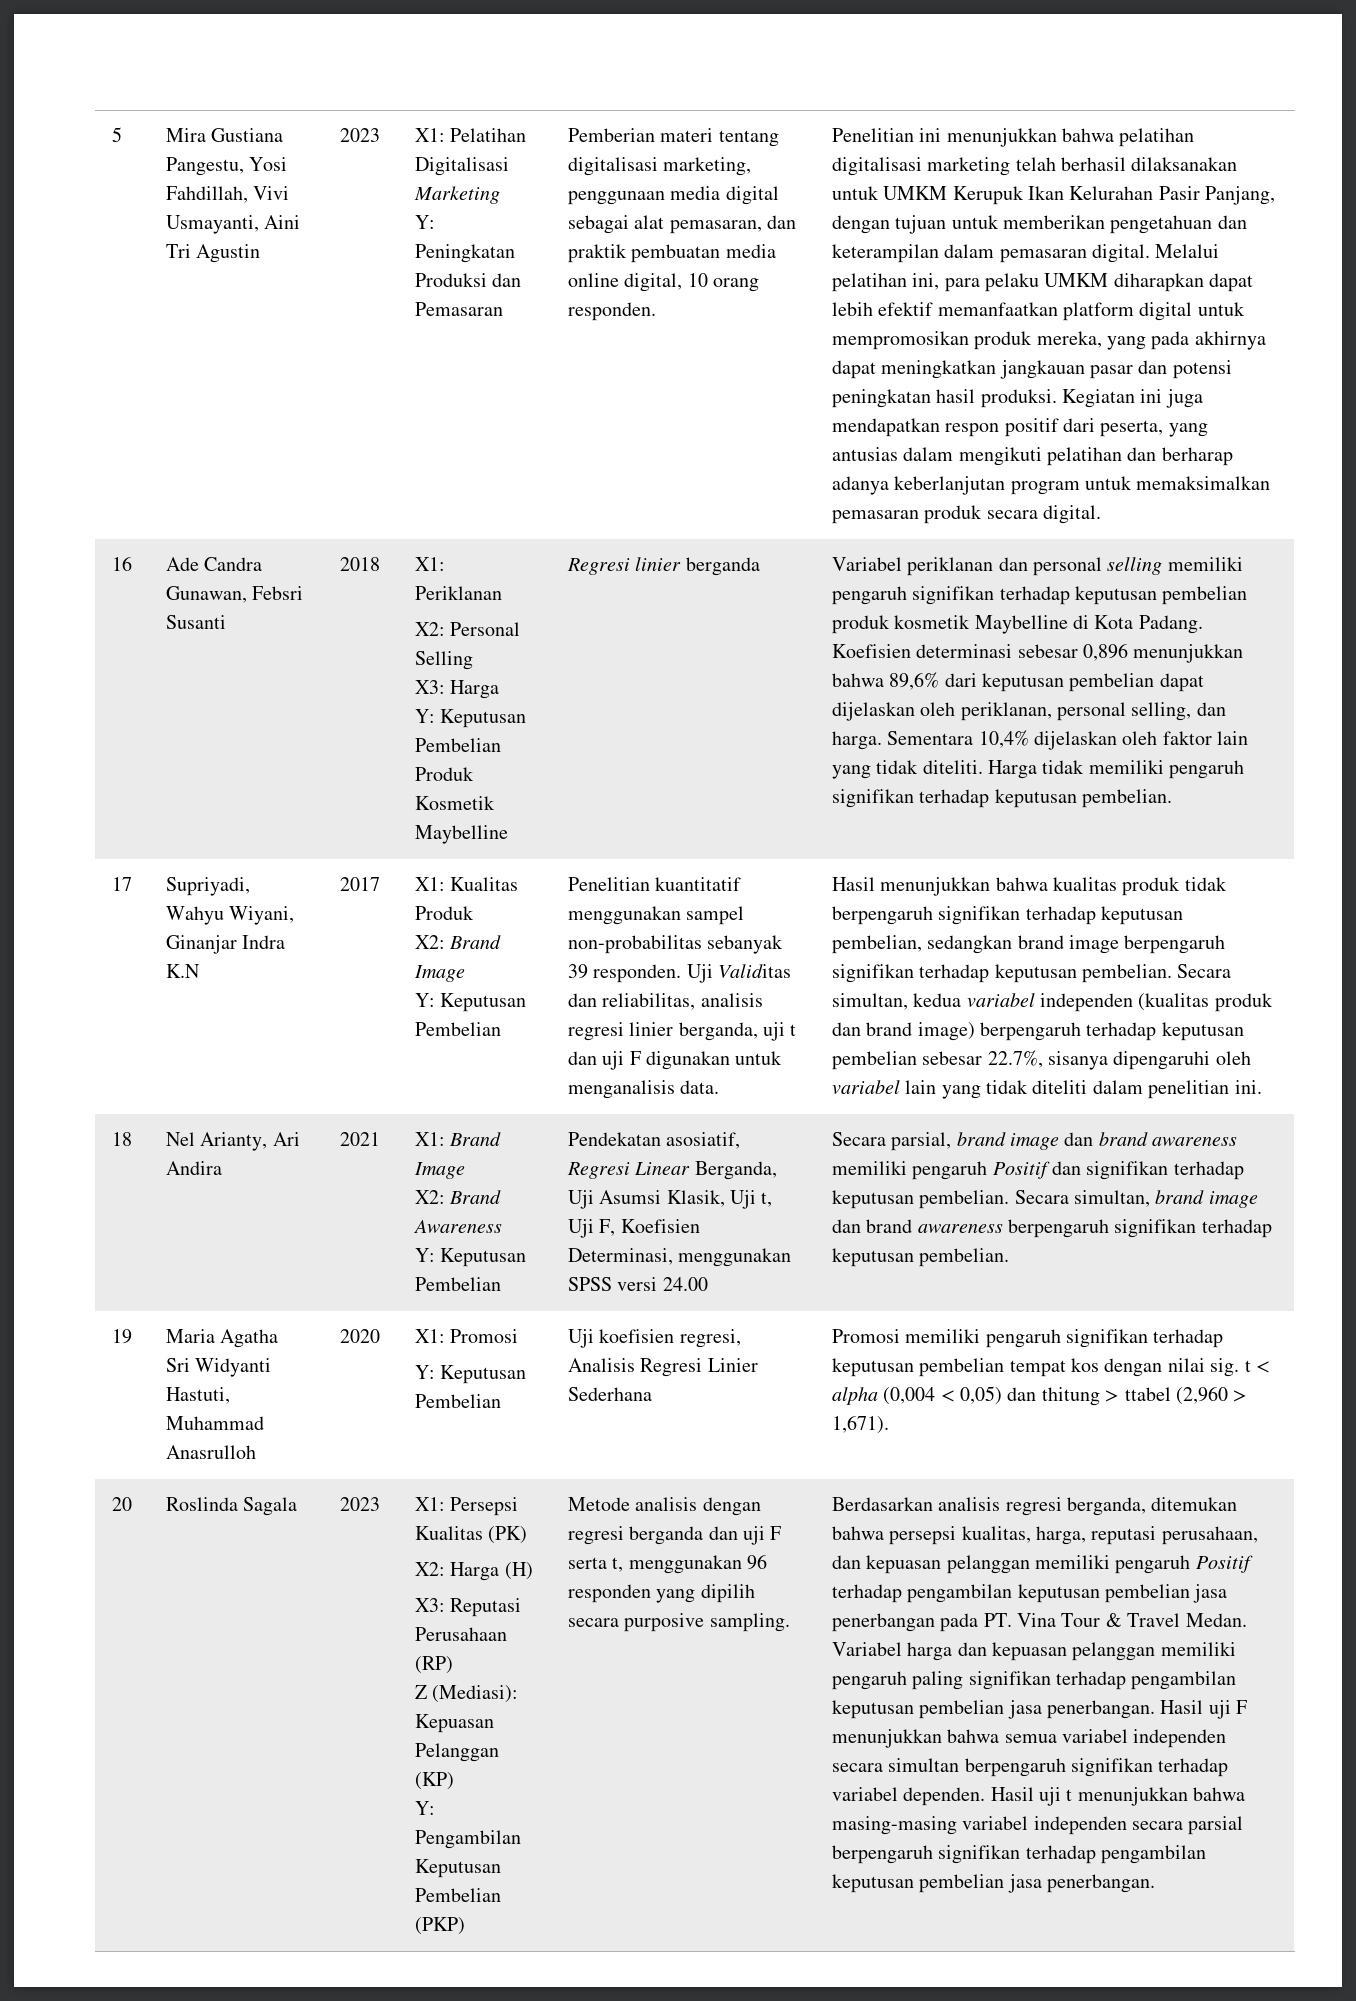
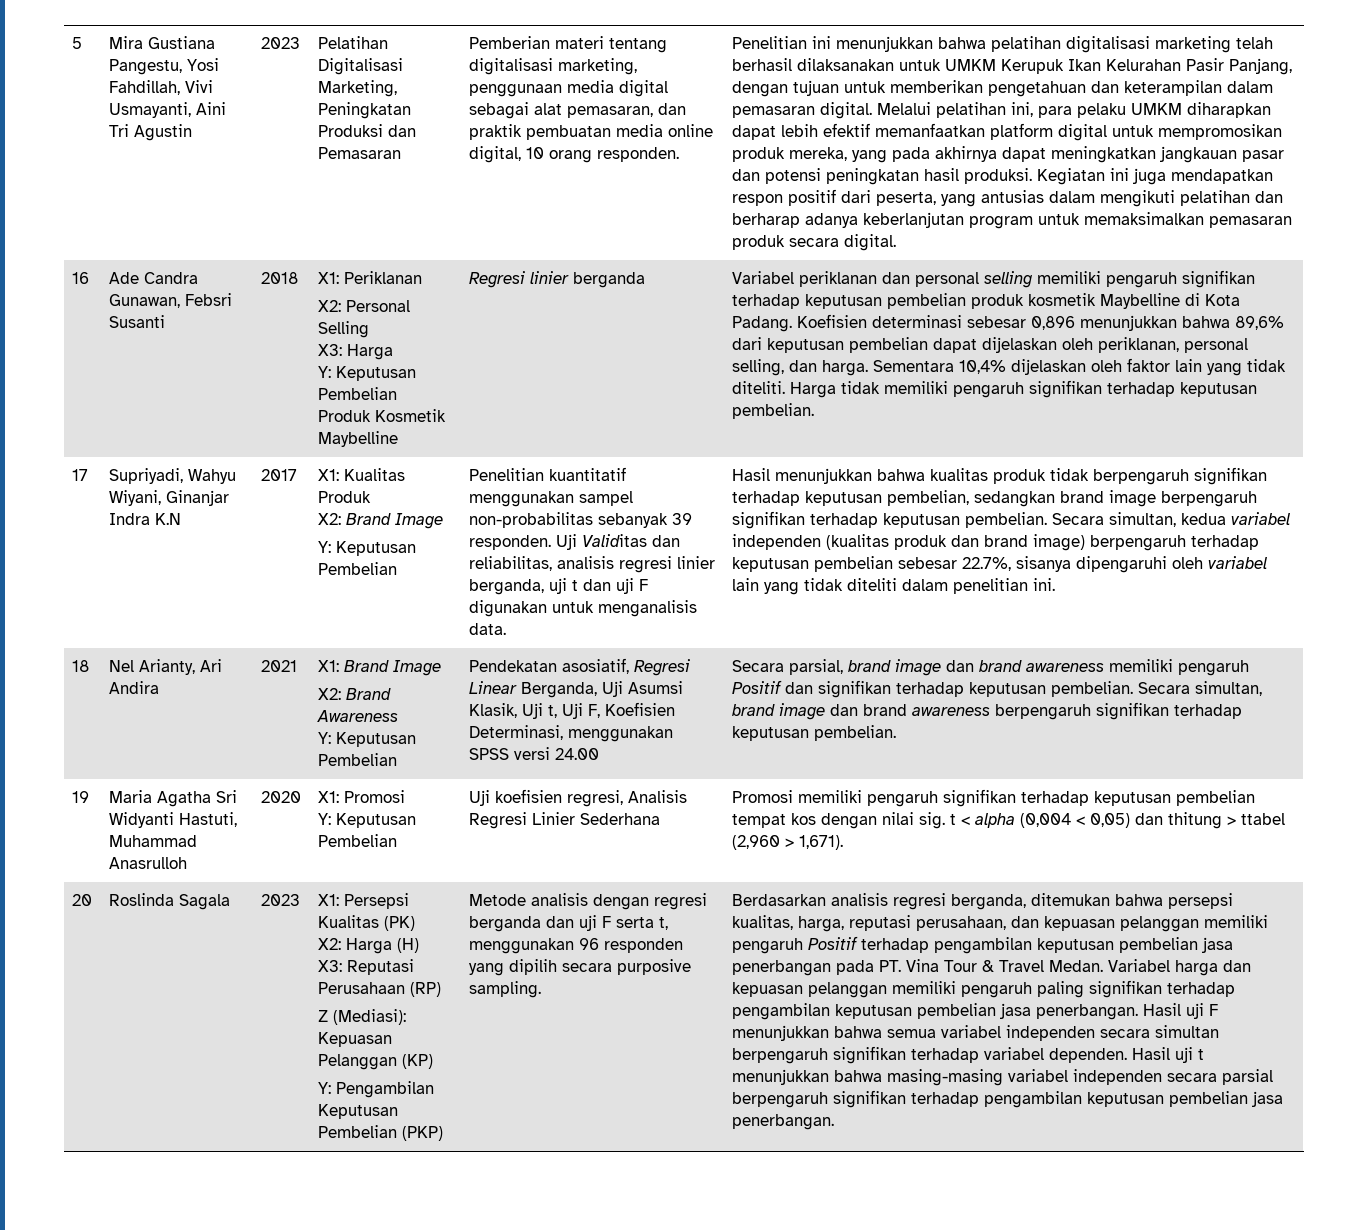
- X1: Pelatihan Digitalisasi Marketing
- Y: Peningkatan Produksi dan Pemasaran
+ Pelatihan Digitalisasi Marketing, Peningkatan Produksi dan Pemasaran

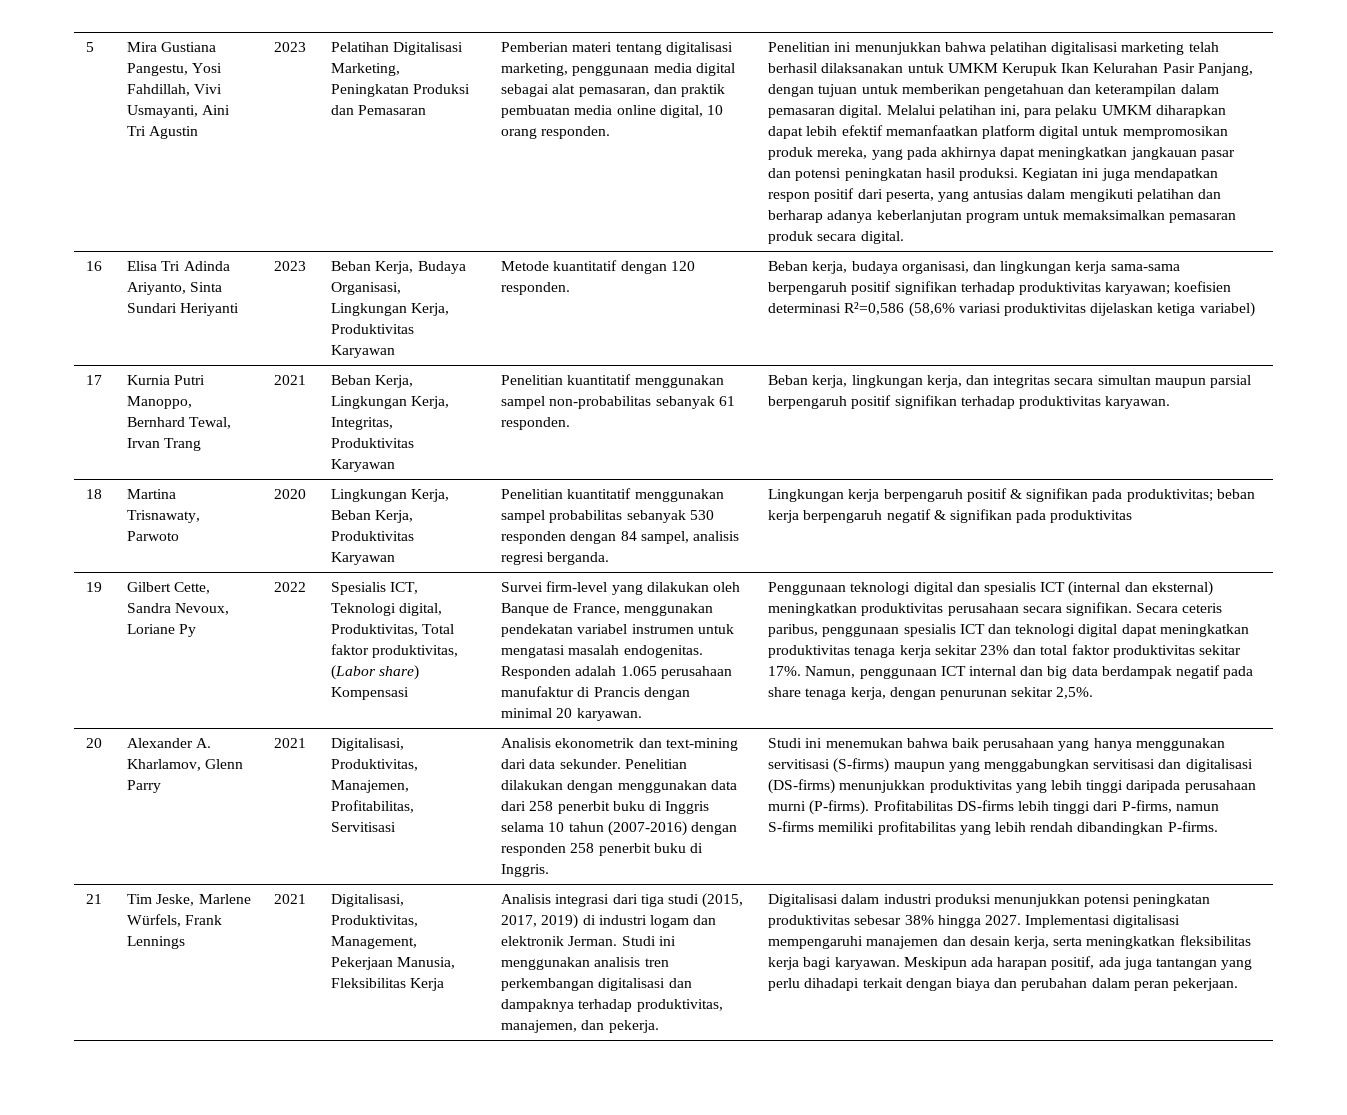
- Ade Candra Gunawan, Febsri Susanti | 2018 | X1: Periklanan
- X2: Personal Selling
- X3: Harga
- Y: Keputusan Pembelian Produk Kosmetik Maybelline | Regresi linier berganda | Variabel periklanan dan personal selling memiliki pengaruh signifikan terhadap keputusan pembelian produk kosmetik Maybelline di Kota Padang. Koefisien determinasi sebesar 0,896 menunjukkan bahwa 89,6% dari keputusan pembelian dapat dijelaskan oleh periklanan, personal selling, dan harga. Sementara 10,4% dijelaskan oleh faktor lain yang tidak diteliti. Harga tidak memiliki pengaruh signifikan terhadap keputusan pembelian.
- 17 | Supriyadi, Wahyu Wiyani, Ginanjar Indra K.N | 2017 | X1: Kualitas Produk
- X2: Brand Image
- Y: Keputusan Pembelian | Penelitian kuantitatif menggunakan sampel non-probabilitas sebanyak 39 responden. Uji Validitas dan reliabilitas, analisis regresi linier berganda, uji t dan uji F digunakan untuk menganalisis data. | Hasil menunjukkan bahwa kualitas produk tidak berpengaruh signifikan terhadap keputusan pembelian, sedangkan brand image berpengaruh signifikan terhadap keputusan pembelian. Secara simultan, kedua variabel independen (kualitas produk dan brand image) berpengaruh terhadap keputusan pembelian sebesar 22.7%, sisanya dipengaruhi oleh variabel lain yang tidak diteliti dalam penelitian ini.
- 18 | Nel Arianty, Ari Andira | 2021 | X1: Brand Image
- X2: Brand Awareness
- Y: Keputusan Pembelian | Pendekatan asosiatif, Regresi Linear Berganda, Uji Asumsi Klasik, Uji t, Uji F, Koefisien Determinasi, menggunakan SPSS versi 24.00 | Secara parsial, brand image dan brand awareness memiliki pengaruh Positif dan signifikan terhadap keputusan pembelian. Secara simultan, brand image dan brand awareness berpengaruh signifikan terhadap keputusan pembelian.
- 19 | Maria Agatha Sri Widyanti Hastuti, Muhammad Anasrulloh | 2020 | X1: Promosi
- Y: Keputusan Pembelian | Uji koefisien regresi, Analisis Regresi Linier Sederhana | Promosi memiliki pengaruh signifikan terhadap keputusan pembelian tempat kos dengan nilai sig. t < alpha (0,004 < 0,05) dan thitung > ttabel (2,960 > 1,671).
- 20 | Roslinda Sagala | 2023 | X1: Persepsi Kualitas (PK)
- X2: Harga (H)
- X3: Reputasi Perusahaan (RP)
- Z (Mediasi): Kepuasan Pelanggan (KP)
- Y: Pengambilan Keputusan Pembelian (PKP) | Metode analisis dengan regresi berganda dan uji F serta t, menggunakan 96 responden yang dipilih secara purposive sampling. | Berdasarkan analisis regresi berganda, ditemukan bahwa persepsi kualitas, harga, reputasi perusahaan, dan kepuasan pelanggan memiliki pengaruh Positif terhadap pengambilan keputusan pembelian jasa penerbangan pada PT. Vina Tour & Travel Medan. Variabel harga dan kepuasan pelanggan memiliki pengaruh paling signifikan terhadap pengambilan keputusan pembelian jasa penerbangan. Hasil uji F menunjukkan bahwa semua variabel independen secara simultan berpengaruh signifikan terhadap variabel dependen. Hasil uji t menunjukkan bahwa masing-masing variabel independen secara parsial berpengaruh signifikan terhadap pengambilan keputusan pembelian jasa penerbangan.
+ Elisa Tri Adinda Ariyanto, Sinta Sundari Heriyanti | 2023 | Beban Kerja, Budaya Organisasi, Lingkungan Kerja, Produktivitas Karyawan | Metode kuantitatif dengan 120 responden. | Beban kerja, budaya organisasi, dan lingkungan kerja sama-sama berpengaruh positif signifikan terhadap produktivitas karyawan; koefisien determinasi R²=0,586 (58,6% variasi produktivitas dijelaskan ketiga variabel)
+ 17 | Kurnia Putri Manoppo, Bernhard Tewal, Irvan Trang | 2021 | Beban Kerja, Lingkungan Kerja, Integritas, Produktivitas Karyawan | Penelitian kuantitatif menggunakan sampel non-probabilitas sebanyak 61 responden. | Beban kerja, lingkungan kerja, dan integritas secara simultan maupun parsial berpengaruh positif signifikan terhadap produktivitas karyawan.
+ 18 | Martina Trisnawaty, Parwoto | 2020 | Lingkungan Kerja, Beban Kerja, Produktivitas Karyawan | Penelitian kuantitatif menggunakan sampel probabilitas sebanyak 530 responden dengan 84 sampel, analisis regresi berganda. | Lingkungan kerja berpengaruh positif & signifikan pada produktivitas; beban kerja berpengaruh negatif & signifikan pada produktivitas
+ 19 | Gilbert Cette, Sandra Nevoux, Loriane Py | 2022 | Spesialis ICT, Teknologi digital, Produktivitas, Total faktor produktivitas, (Labor share) Kompensasi | Survei firm-level yang dilakukan oleh Banque de France, menggunakan pendekatan variabel instrumen untuk mengatasi masalah endogenitas. Responden adalah 1.065 perusahaan manufaktur di Prancis dengan minimal 20 karyawan. | Penggunaan teknologi digital dan spesialis ICT (internal dan eksternal) meningkatkan produktivitas perusahaan secara signifikan. Secara ceteris paribus, penggunaan spesialis ICT dan teknologi digital dapat meningkatkan produktivitas tenaga kerja sekitar 23% dan total faktor produktivitas sekitar 17%. Namun, penggunaan ICT internal dan big data berdampak negatif pada share tenaga kerja, dengan penurunan sekitar 2,5%.
+ 20 | Alexander A. Kharlamov, Glenn Parry | 2021 | Digitalisasi, Produktivitas, Manajemen, Profitabilitas, Servitisasi | Analisis ekonometrik dan text-mining dari data sekunder. Penelitian dilakukan dengan menggunakan data dari 258 penerbit buku di Inggris selama 10 tahun (2007-2016) dengan responden 258 penerbit buku di Inggris. | Studi ini menemukan bahwa baik perusahaan yang hanya menggunakan servitisasi (S-firms) maupun yang menggabungkan servitisasi dan digitalisasi (DS-firms) menunjukkan produktivitas yang lebih tinggi daripada perusahaan murni (P-firms). Profitabilitas DS-firms lebih tinggi dari P-firms, namun S-firms memiliki profitabilitas yang lebih rendah dibandingkan P-firms.
+ 21 | Tim Jeske, Marlene Würfels, Frank Lennings | 2021 | Digitalisasi, Produktivitas, Management, Pekerjaan Manusia, Fleksibilitas Kerja | Analisis integrasi dari tiga studi (2015, 2017, 2019) di industri logam dan elektronik Jerman. Studi ini menggunakan analisis tren perkembangan digitalisasi dan dampaknya terhadap produktivitas, manajemen, dan pekerja. | Digitalisasi dalam industri produksi menunjukkan potensi peningkatan produktivitas sebesar 38% hingga 2027. Implementasi digitalisasi mempengaruhi manajemen dan desain kerja, serta meningkatkan fleksibilitas kerja bagi karyawan. Meskipun ada harapan positif, ada juga tantangan yang perlu dihadapi terkait dengan biaya dan perubahan dalam peran pekerjaan.

